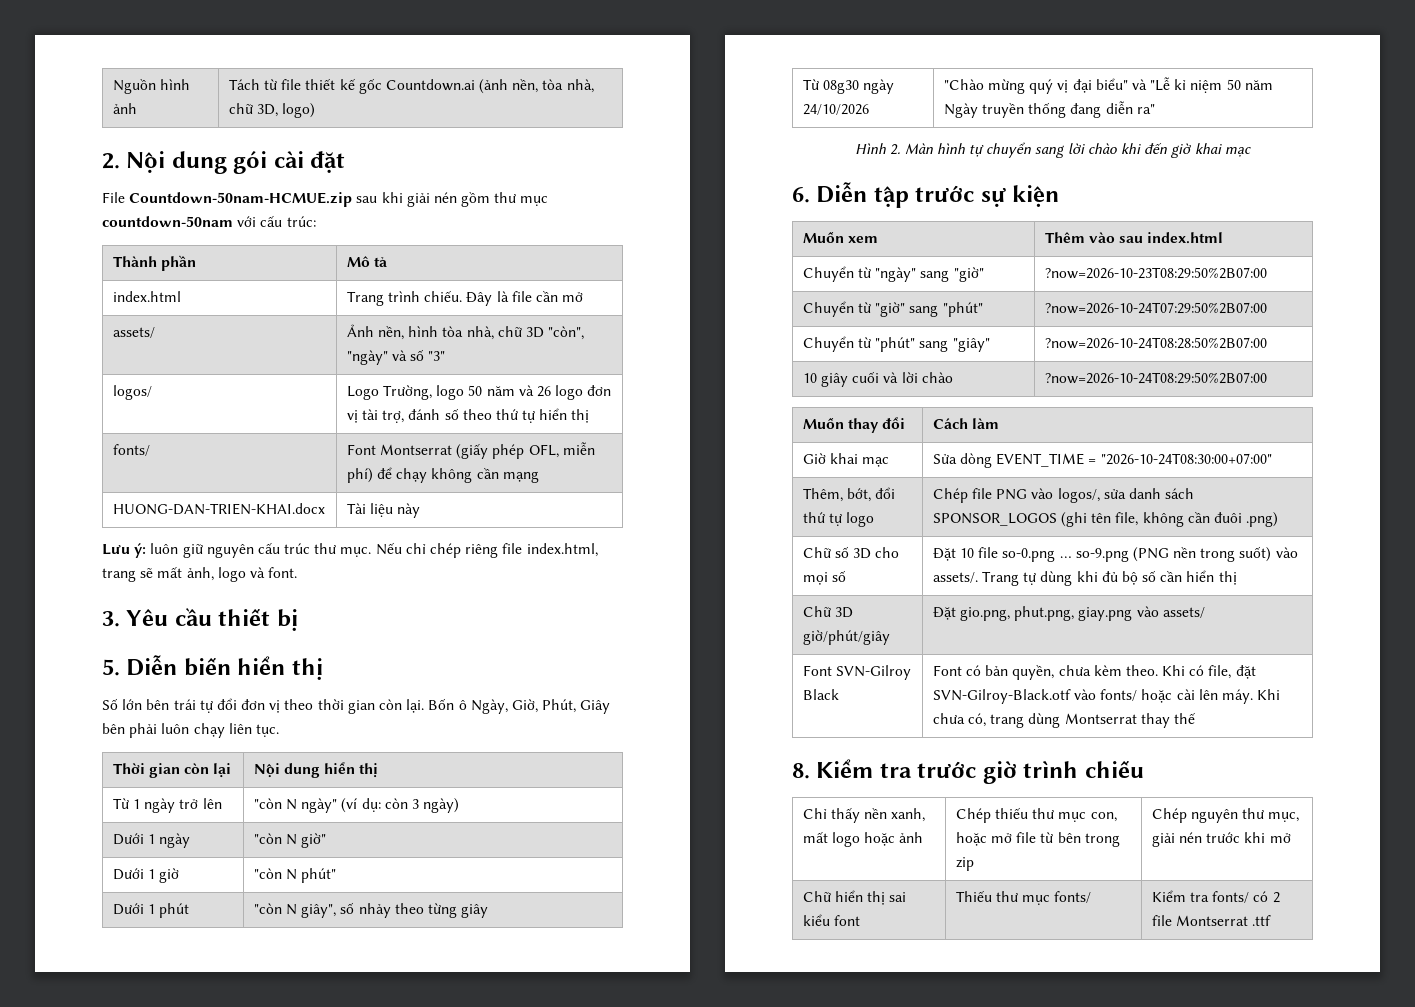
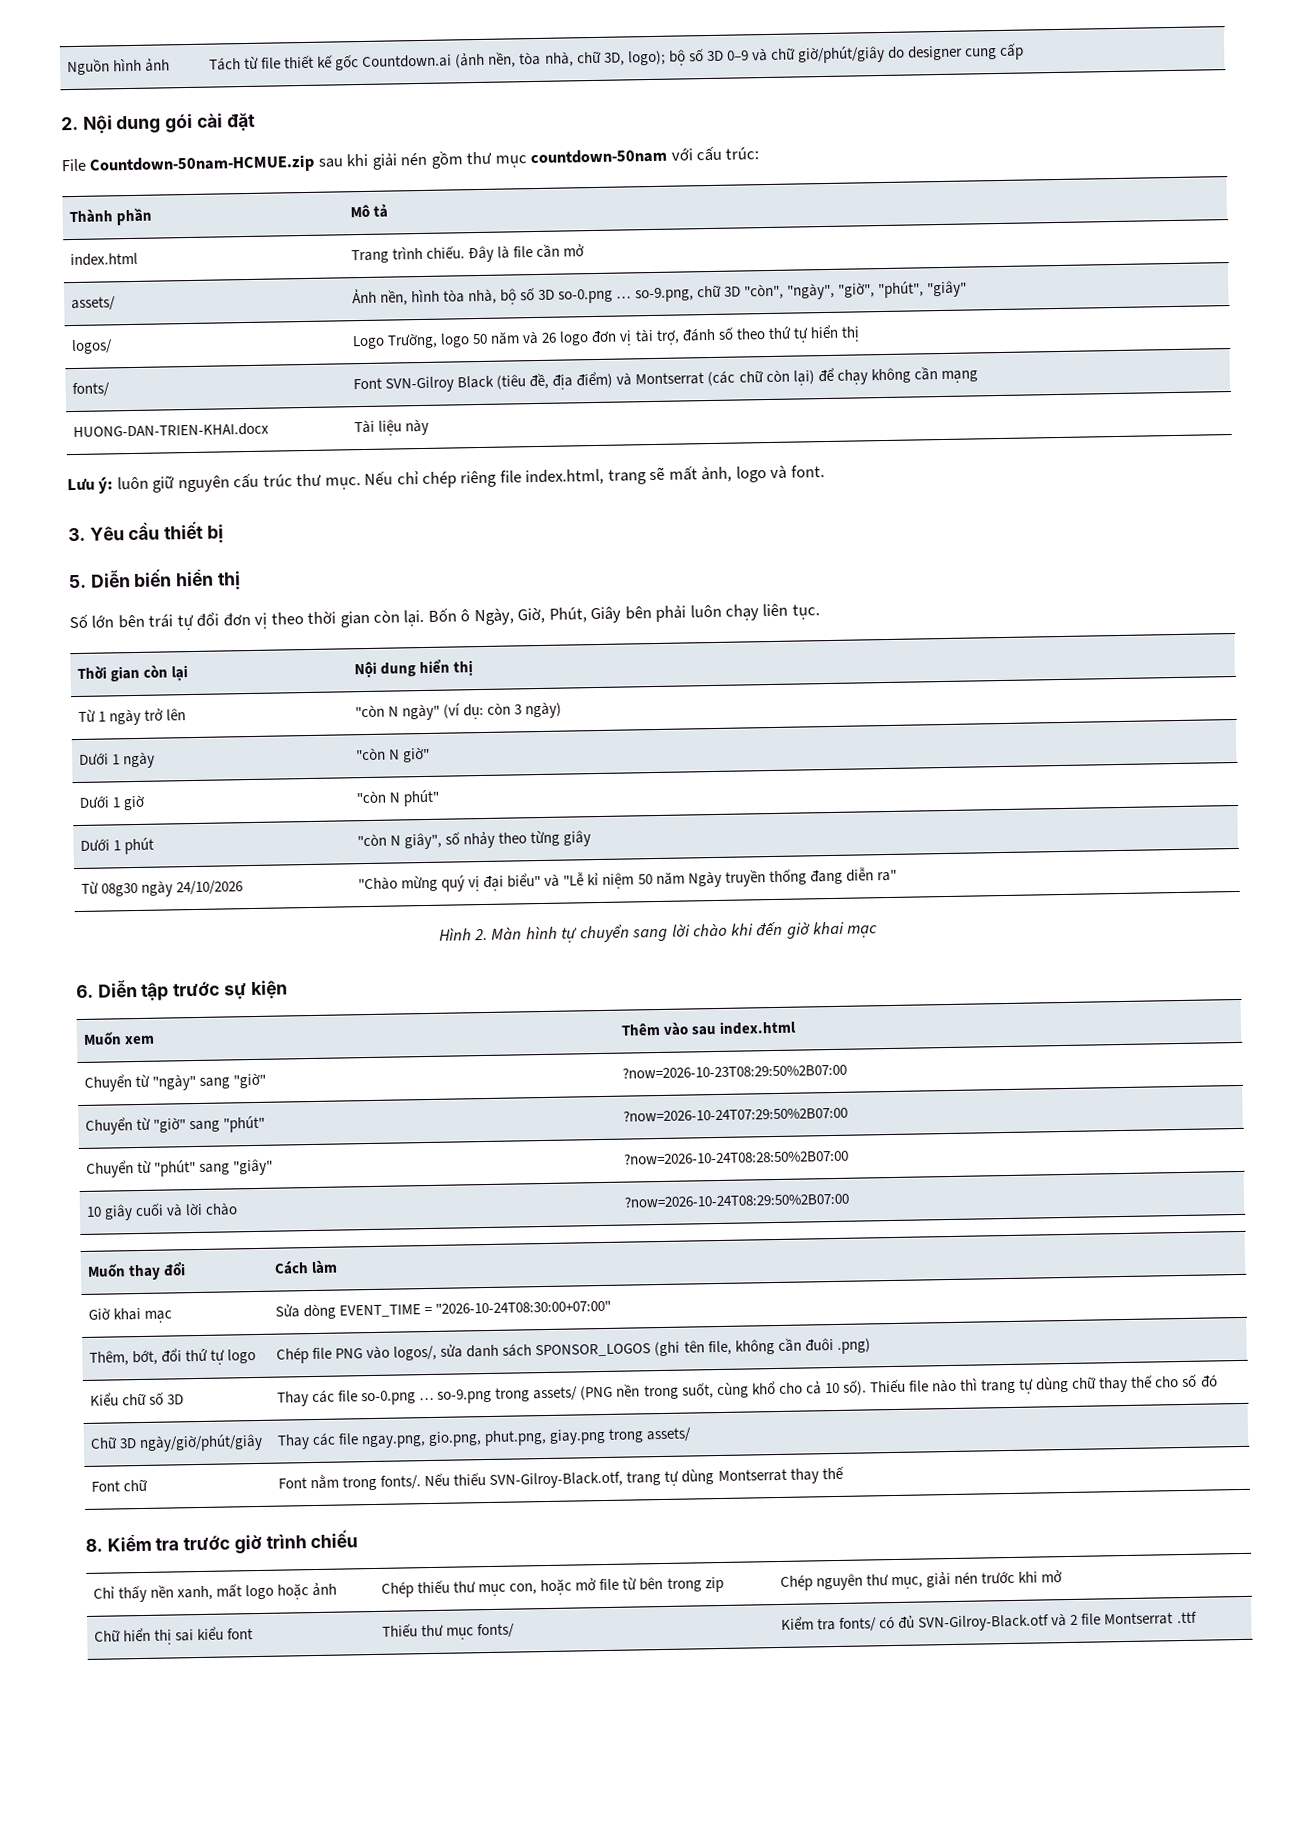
- Nguồn hình ảnh | Tách từ file thiết kế gốc Countdown.ai (ảnh nền, tòa nhà, chữ 3D, logo)
+ Nguồn hình ảnh | Tách từ file thiết kế gốc Countdown.ai (ảnh nền, tòa nhà, chữ 3D, logo); bộ số 3D 0–9 và chữ giờ/phút/giây do designer cung cấp
- assets/ | Ảnh nền, hình tòa nhà, chữ 3D "còn", "ngày" và số "3"
+ assets/ | Ảnh nền, hình tòa nhà, bộ số 3D so-0.png … so-9.png, chữ 3D "còn", "ngày", "giờ", "phút", "giây"
- fonts/ | Font Montserrat (giấy phép OFL, miễn phí) để chạy không cần mạng
+ fonts/ | Font SVN-Gilroy Black (tiêu đề, địa điểm) và Montserrat (các chữ còn lại) để chạy không cần mạng
- Chữ số 3D cho mọi số | Đặt 10 file so-0.png … so-9.png (PNG nền trong suốt) vào assets/. Trang tự dùng khi đủ bộ số cần hiển thị
- Chữ 3D giờ/phút/giây | Đặt gio.png, phut.png, giay.png vào assets/
+ Kiểu chữ số 3D | Thay các file so-0.png … so-9.png trong assets/ (PNG nền trong suốt, cùng khổ cho cả 10 số). Thiếu file nào thì trang tự dùng chữ thay thế cho số đó
+ Chữ 3D ngày/giờ/phút/giây | Thay các file ngay.png, gio.png, phut.png, giay.png trong assets/
- Font SVN-Gilroy Black | Font có bản quyền, chưa kèm theo. Khi có file, đặt SVN-Gilroy-Black.otf vào fonts/ hoặc cài lên máy. Khi chưa có, trang dùng Montserrat thay thế
+ Font chữ | Font nằm trong fonts/. Nếu thiếu SVN-Gilroy-Black.otf, trang tự dùng Montserrat thay thế
- Chữ hiển thị sai kiểu font | Thiếu thư mục fonts/ | Kiểm tra fonts/ có 2 file Montserrat .ttf
+ Chữ hiển thị sai kiểu font | Thiếu thư mục fonts/ | Kiểm tra fonts/ có đủ SVN-Gilroy-Black.otf và 2 file Montserrat .ttf

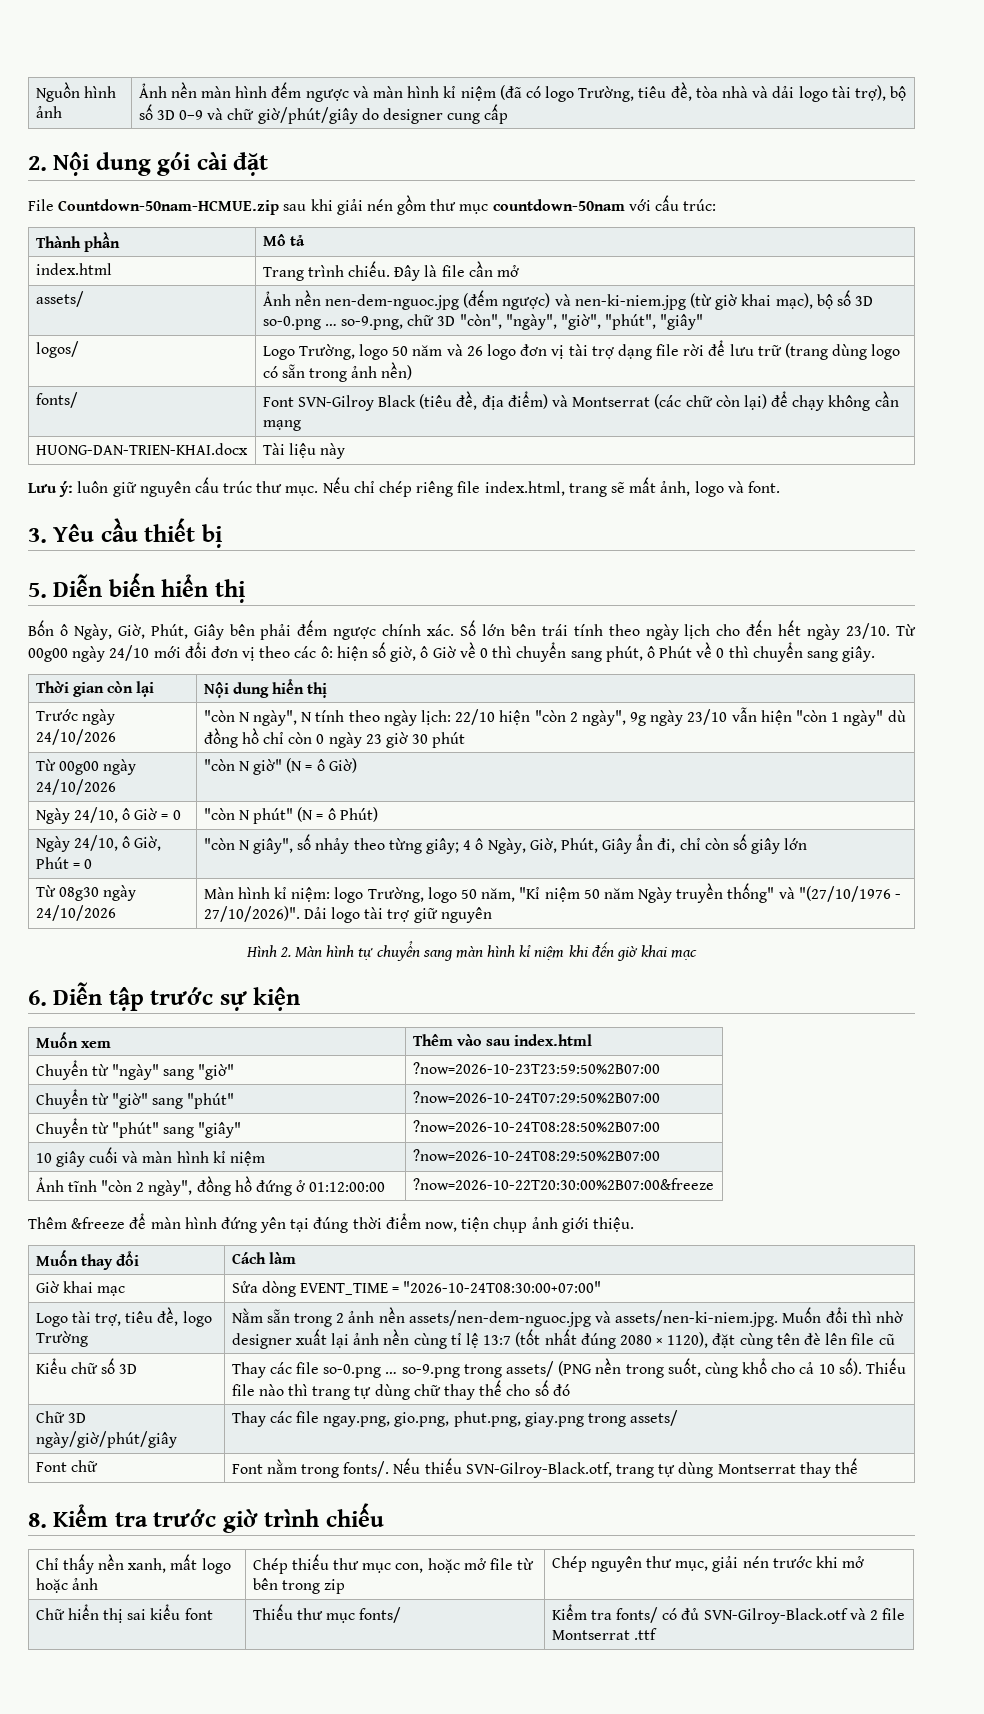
- Nguồn hình ảnh | Tách từ file thiết kế gốc Countdown.ai (ảnh nền, tòa nhà, chữ 3D, logo); bộ số 3D 0–9 và chữ giờ/phút/giây do designer cung cấp
+ Nguồn hình ảnh | Ảnh nền màn hình đếm ngược và màn hình kỉ niệm (đã có logo Trường, tiêu đề, tòa nhà và dải logo tài trợ), bộ số 3D 0–9 và chữ giờ/phút/giây do designer cung cấp
- assets/ | Ảnh nền, hình tòa nhà, bộ số 3D so-0.png … so-9.png, chữ 3D "còn", "ngày", "giờ", "phút", "giây"
+ assets/ | Ảnh nền nen-dem-nguoc.jpg (đếm ngược) và nen-ki-niem.jpg (từ giờ khai mạc), bộ số 3D so-0.png … so-9.png, chữ 3D "còn", "ngày", "giờ", "phút", "giây"
- logos/ | Logo Trường, logo 50 năm và 26 logo đơn vị tài trợ, đánh số theo thứ tự hiển thị
+ logos/ | Logo Trường, logo 50 năm và 26 logo đơn vị tài trợ dạng file rời để lưu trữ (trang dùng logo có sẵn trong ảnh nền)
- Số lớn bên trái tự đổi đơn vị theo thời gian còn lại. Bốn ô Ngày, Giờ, Phút, Giây bên phải luôn chạy liên tục.
+ Bốn ô Ngày, Giờ, Phút, Giây bên phải đếm ngược chính xác. Số lớn bên trái tính theo ngày lịch cho đến hết ngày 23/10. Từ 00g00 ngày 24/10 mới đổi đơn vị theo các ô: hiện số giờ, ô Giờ về 0 thì chuyển sang phút, ô Phút về 0 thì chuyển sang giây.
- Từ 1 ngày trở lên | "còn N ngày" (ví dụ: còn 3 ngày)
- Dưới 1 ngày | "còn N giờ"
- Dưới 1 giờ | "còn N phút"
- Dưới 1 phút | "còn N giây", số nhảy theo từng giây
+ Trước ngày 24/10/2026 | "còn N ngày", N tính theo ngày lịch: 22/10 hiện "còn 2 ngày", 9g ngày 23/10 vẫn hiện "còn 1 ngày" dù đồng hồ chỉ còn 0 ngày 23 giờ 30 phút
+ Từ 00g00 ngày 24/10/2026 | "còn N giờ" (N = ô Giờ)
+ Ngày 24/10, ô Giờ = 0 | "còn N phút" (N = ô Phút)
+ Ngày 24/10, ô Giờ, Phút = 0 | "còn N giây", số nhảy theo từng giây; 4 ô Ngày, Giờ, Phút, Giây ẩn đi, chỉ còn số giây lớn
- Từ 08g30 ngày 24/10/2026 | "Chào mừng quý vị đại biểu" và "Lễ kỉ niệm 50 năm Ngày truyền thống đang diễn ra"
+ Từ 08g30 ngày 24/10/2026 | Màn hình kỉ niệm: logo Trường, logo 50 năm, "Kỉ niệm 50 năm Ngày truyền thống" và "(27/10/1976 - 27/10/2026)". Dải logo tài trợ giữ nguyên
- Hình 2. Màn hình tự chuyển sang lời chào khi đến giờ khai mạc
+ Hình 2. Màn hình tự chuyển sang màn hình kỉ niệm khi đến giờ khai mạc
- Chuyển từ "ngày" sang "giờ" | ?now=2026-10-23T08:29:50%2B07:00
+ Chuyển từ "ngày" sang "giờ" | ?now=2026-10-23T23:59:50%2B07:00
- 10 giây cuối và lời chào | ?now=2026-10-24T08:29:50%2B07:00
+ 10 giây cuối và màn hình kỉ niệm | ?now=2026-10-24T08:29:50%2B07:00
+ Ảnh tĩnh "còn 2 ngày", đồng hồ đứng ở 01:12:00:00 | ?now=2026-10-22T20:30:00%2B07:00&freeze
+ Thêm &freeze để màn hình đứng yên tại đúng thời điểm now, tiện chụp ảnh giới thiệu.
- Thêm, bớt, đổi thứ tự logo | Chép file PNG vào logos/, sửa danh sách SPONSOR_LOGOS (ghi tên file, không cần đuôi .png)
+ Logo tài trợ, tiêu đề, logo Trường | Nằm sẵn trong 2 ảnh nền assets/nen-dem-nguoc.jpg và assets/nen-ki-niem.jpg. Muốn đổi thì nhờ designer xuất lại ảnh nền cùng tỉ lệ 13:7 (tốt nhất đúng 2080 × 1120), đặt cùng tên đè lên file cũ

